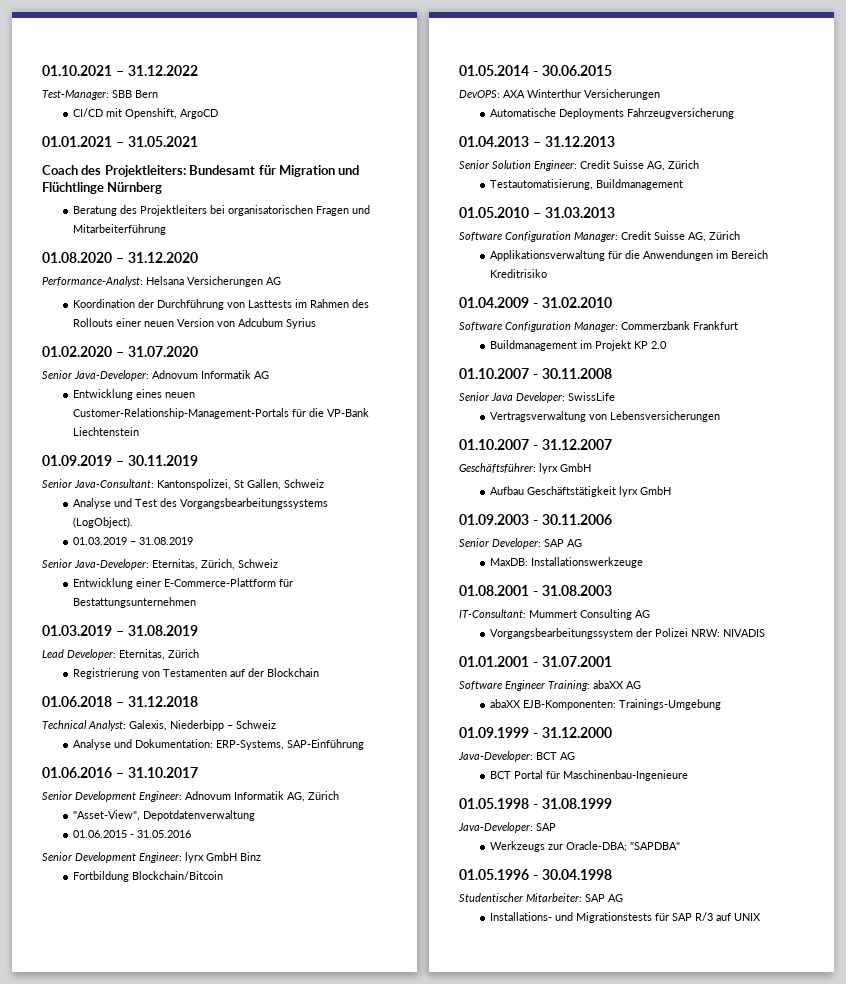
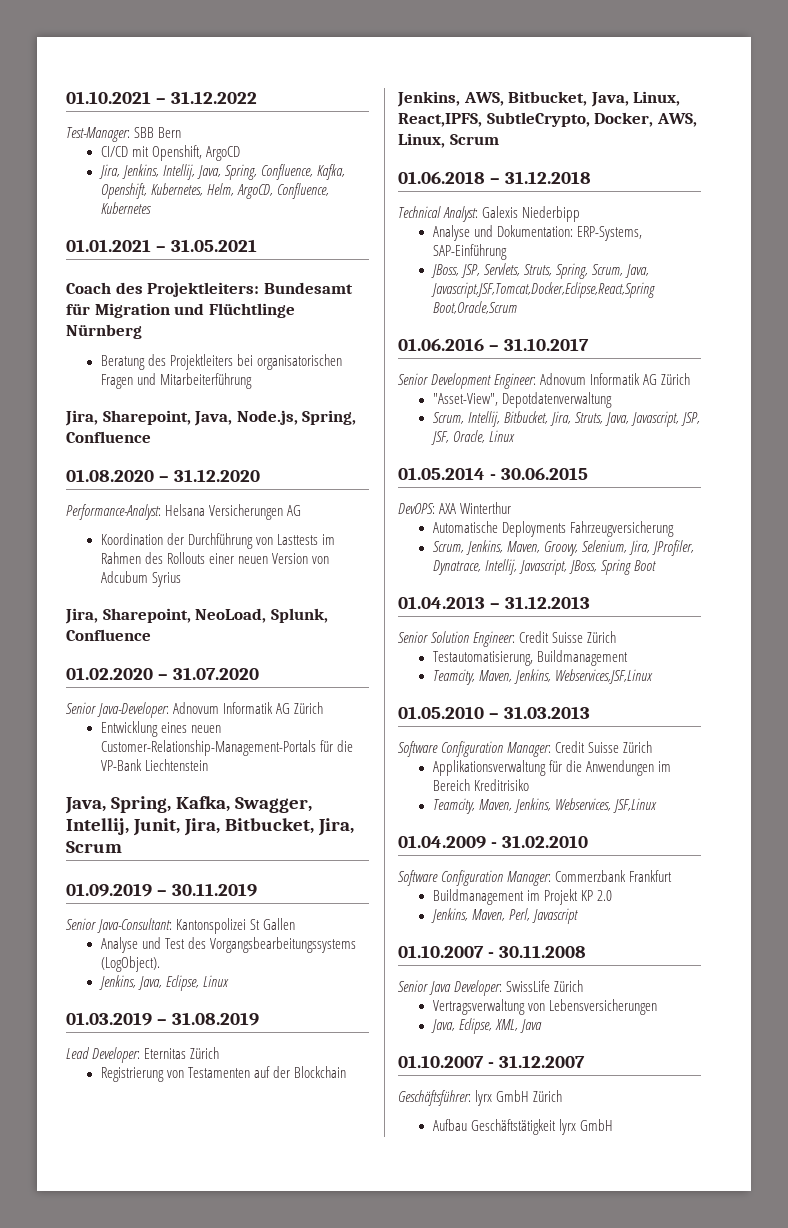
+ Jira, Jenkins, Intellij, Java, Spring, Confluence, Kafka, Openshift, Kubernetes, Helm, ArgoCD, Confluence, Kubernetes
+ Jira, Sharepoint, Java, Node.js, Spring, Confluence
+ Jira, Sharepoint, NeoLoad, Splunk, Confluence
- Senior Java-Developer: Adnovum Informatik AG
+ Senior Java-Developer: Adnovum Informatik AG Zürich
+ Java, Spring, Kafka, Swagger, Intellij, Junit, Jira, Bitbucket, Jira, Scrum
- Senior Java-Consultant: Kantonspolizei, St Gallen, Schweiz
+ Senior Java-Consultant: Kantonspolizei St Gallen
  Analyse und Test des Vorgangsbearbeitungssystems (LogObject).
- 01.03.2019 – 31.08.2019
- Senior Java-Developer: Eternitas, Zürich, Schweiz
- Entwicklung einer E-Commerce-Plattform für Bestattungsunternehmen
+ Jenkins, Java, Eclipse, Linux
- Lead Developer: Eternitas, Zürich
+ Lead Developer: Eternitas Zürich
+ Jenkins, AWS, Bitbucket, Java, Linux, React,IPFS, SubtleCrypto, Docker, AWS, Linux, Scrum
- Technical Analyst: Galexis, Niederbipp – Schweiz
+ Technical Analyst: Galexis Niederbipp
+ JBoss, JSP, Servlets, Struts, Spring, Scrum, Java, Javascript,JSF,Tomcat,Docker,Eclipse,React,Spring Boot,Oracle,Scrum
- Senior Development Engineer: Adnovum Informatik AG, Zürich
+ Senior Development Engineer: Adnovum Informatik AG Zürich
- 01.06.2015 - 31.05.2016
- Senior Development Engineer: lyrx GmbH Binz
- Fortbildung Blockchain/Bitcoin
+ Scrum, Intellij, Bitbucket, Jira, Struts, Java, Javascript, JSP, JSF, Oracle, Linux
- DevOPS: AXA Winterthur Versicherungen
+ DevOPS: AXA Winterthur
+ Scrum, Jenkins, Maven, Groovy, Selenium, Jira, JProfiler, Dynatrace, Intellij, Javascript, JBoss, Spring Boot
- Senior Solution Engineer: Credit Suisse AG, Zürich
+ Senior Solution Engineer: Credit Suisse Zürich
+ Teamcity, Maven, Jenkins, Webservices,JSF,Linux
- Software Configuration Manager: Credit Suisse AG, Zürich
+ Software Configuration Manager: Credit Suisse Zürich
+ Teamcity, Maven, Jenkins, Webservices, JSF,Linux
+ Jenkins, Maven, Perl, Javascript
- Senior Java Developer: SwissLife
+ Senior Java Developer: SwissLife Zürich
+ Java, Eclipse, XML, Java
- Geschäftsführer: lyrx GmbH
+ Geschäftsführer: lyrx GmbH Zürich
- 01.09.2003 - 30.11.2006
- Senior Developer: SAP AG
- MaxDB: Installationswerkzeuge
- 01.08.2001 - 31.08.2003
- IT-Consultant: Mummert Consulting AG
- Vorgangsbearbeitungssystem der Polizei NRW: NIVADIS
- 01.01.2001 - 31.07.2001
- Software Engineer Training: abaXX AG
- abaXX EJB-Komponenten: Trainings-Umgebung
- 01.09.1999 - 31.12.2000
- Java-Developer: BCT AG
- BCT Portal für Maschinenbau-Ingenieure
- 01.05.1998 - 31.08.1999
- Java-Developer: SAP
- Werkzeugs zur Oracle-DBA; "SAPDBA"
- 01.05.1996 - 30.04.1998
- Studentischer Mitarbeiter: SAP AG
- Installations- und Migrationstests für SAP R/3 auf UNIX

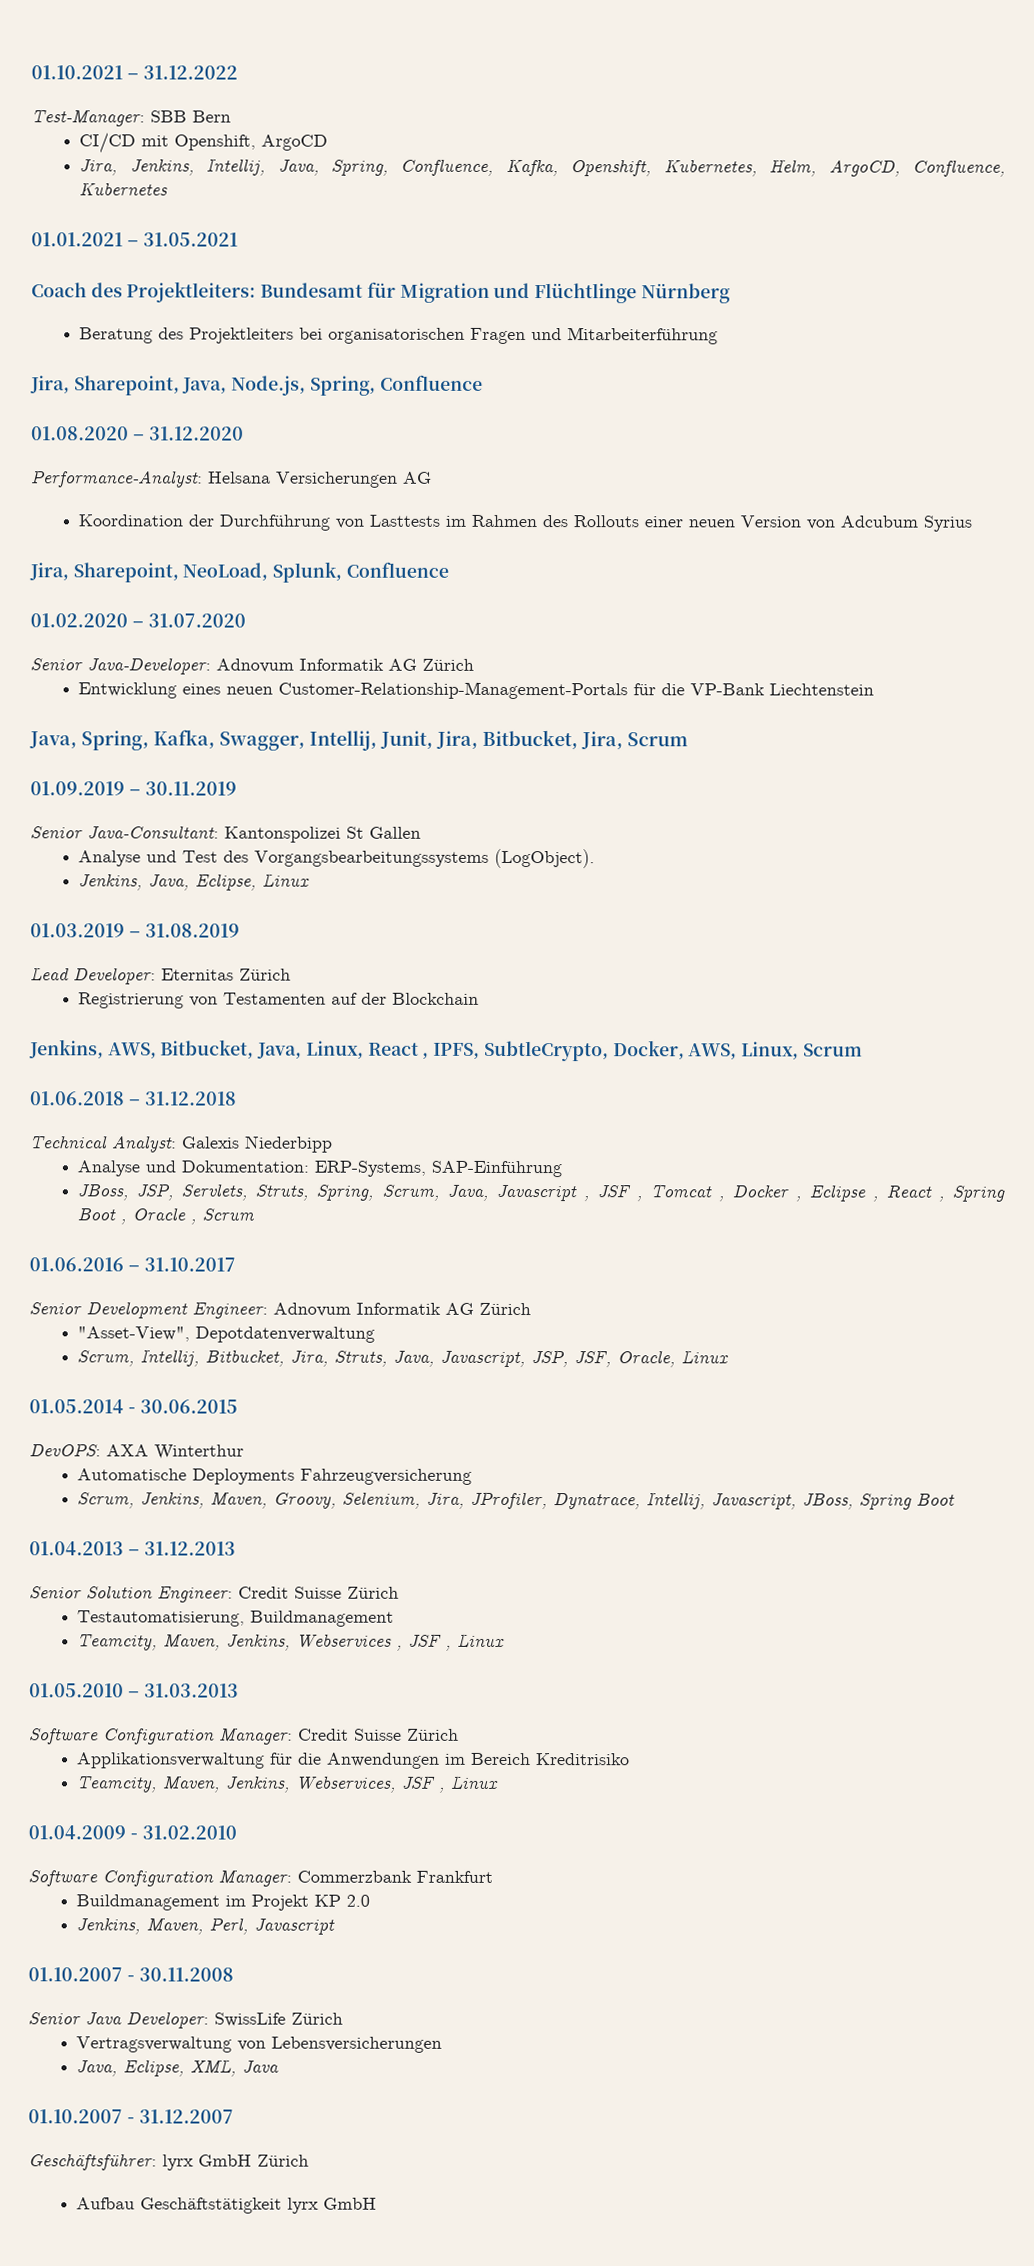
- Jenkins, AWS, Bitbucket, Java, Linux, React,IPFS, SubtleCrypto, Docker, AWS, Linux, Scrum
+ Jenkins, AWS, Bitbucket, Java, Linux, React , IPFS, SubtleCrypto, Docker, AWS, Linux, Scrum
- JBoss, JSP, Servlets, Struts, Spring, Scrum, Java, Javascript,JSF,Tomcat,Docker,Eclipse,React,Spring Boot,Oracle,Scrum
+ JBoss, JSP, Servlets, Struts, Spring, Scrum, Java, Javascript , JSF , Tomcat , Docker , Eclipse , React , Spring Boot , Oracle , Scrum
- Teamcity, Maven, Jenkins, Webservices,JSF,Linux
+ Teamcity, Maven, Jenkins, Webservices , JSF , Linux
- Teamcity, Maven, Jenkins, Webservices, JSF,Linux
+ Teamcity, Maven, Jenkins, Webservices, JSF , Linux

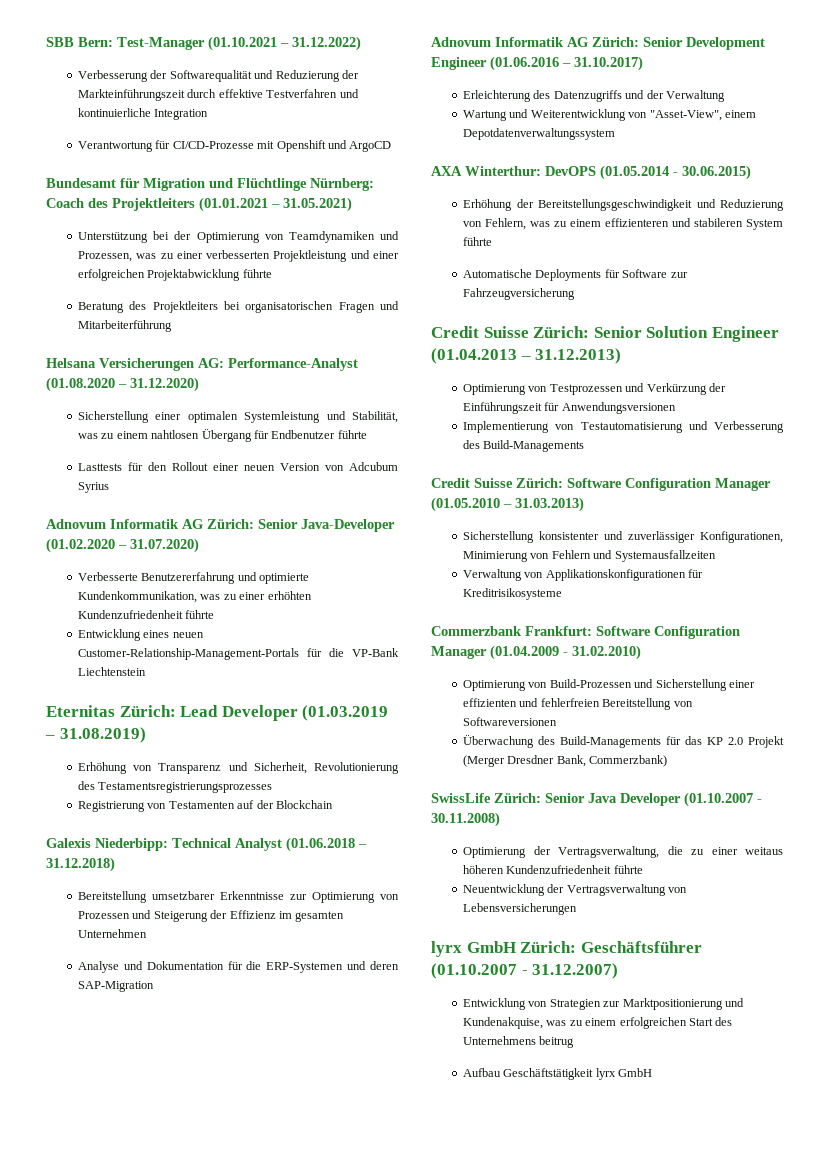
- 01.10.2021 – 31.12.2022
- Test-Manager: SBB Bern
- CI/CD mit Openshift, ArgoCD
- Jira, Jenkins, Intellij, Java, Spring, Confluence, Kafka, Openshift, Kubernetes, Helm, ArgoCD, Confluence, Kubernetes
- 01.01.2021 – 31.05.2021
- Coach des Projektleiters: Bundesamt für Migration und Flüchtlinge Nürnberg
+ SBB Bern: Test-Manager (01.10.2021 – 31.12.2022)
+ Verbesserung der Softwarequalität und Reduzierung der Markteinführungszeit durch effektive Testverfahren und kontinuierliche Integration
+ Verantwortung für CI/CD-Prozesse mit Openshift und ArgoCD
+ Bundesamt für Migration und Flüchtlinge Nürnberg: Coach des Projektleiters (01.01.2021 – 31.05.2021)
+ Unterstützung bei der Optimierung von Teamdynamiken und Prozessen, was zu einer verbesserten Projektleistung und einer erfolgreichen Projektabwicklung führte
- Jira, Sharepoint, Java, Node.js, Spring, Confluence
- 01.08.2020 – 31.12.2020
- Performance-Analyst: Helsana Versicherungen AG
- Koordination der Durchführung von Lasttests im Rahmen des Rollouts einer neuen Version von Adcubum Syrius
+ Helsana Versicherungen AG: Performance-Analyst (01.08.2020 – 31.12.2020)
+ Sicherstellung einer optimalen Systemleistung und Stabilität, was zu einem nahtlosen Übergang für Endbenutzer führte
+ Lasttests für den Rollout einer neuen Version von Adcubum Syrius
- Jira, Sharepoint, NeoLoad, Splunk, Confluence
- 01.02.2020 – 31.07.2020
- Senior Java-Developer: Adnovum Informatik AG Zürich
+ Adnovum Informatik AG Zürich: Senior Java-Developer (01.02.2020 – 31.07.2020)
+ Verbesserte Benutzererfahrung und optimierte Kundenkommunikation, was zu einer erhöhten Kundenzufriedenheit führte
- Java, Spring, Kafka, Swagger, Intellij, Junit, Jira, Bitbucket, Jira, Scrum
- 01.09.2019 – 30.11.2019
- Senior Java-Consultant: Kantonspolizei St Gallen
- Analyse und Test des Vorgangsbearbeitungssystems (LogObject).
- Jenkins, Java, Eclipse, Linux
- 01.03.2019 – 31.08.2019
- Lead Developer: Eternitas Zürich
+ Eternitas Zürich: Lead Developer (01.03.2019 – 31.08.2019)
+ Erhöhung von Transparenz und Sicherheit, Revolutionierung des Testamentsregistrierungsprozesses
- Jenkins, AWS, Bitbucket, Java, Linux, React , IPFS, SubtleCrypto, Docker, AWS, Linux, Scrum
- 01.06.2018 – 31.12.2018
- Technical Analyst: Galexis Niederbipp
- Analyse und Dokumentation: ERP-Systems, SAP-Einführung
- JBoss, JSP, Servlets, Struts, Spring, Scrum, Java, Javascript , JSF , Tomcat , Docker , Eclipse , React , Spring Boot , Oracle , Scrum
- 01.06.2016 – 31.10.2017
- Senior Development Engineer: Adnovum Informatik AG Zürich
- "Asset-View", Depotdatenverwaltung
- Scrum, Intellij, Bitbucket, Jira, Struts, Java, Javascript, JSP, JSF, Oracle, Linux
- 01.05.2014 - 30.06.2015
- DevOPS: AXA Winterthur
- Automatische Deployments Fahrzeugversicherung
- Scrum, Jenkins, Maven, Groovy, Selenium, Jira, JProfiler, Dynatrace, Intellij, Javascript, JBoss, Spring Boot
- 01.04.2013 – 31.12.2013
- Senior Solution Engineer: Credit Suisse Zürich
- Testautomatisierung, Buildmanagement
- Teamcity, Maven, Jenkins, Webservices , JSF , Linux
- 01.05.2010 – 31.03.2013
- Software Configuration Manager: Credit Suisse Zürich
- Applikationsverwaltung für die Anwendungen im Bereich Kreditrisiko
- Teamcity, Maven, Jenkins, Webservices, JSF , Linux
- 01.04.2009 - 31.02.2010
- Software Configuration Manager: Commerzbank Frankfurt
- Buildmanagement im Projekt KP 2.0
- Jenkins, Maven, Perl, Javascript
- 01.10.2007 - 30.11.2008
- Senior Java Developer: SwissLife Zürich
- Vertragsverwaltung von Lebensversicherungen
- Java, Eclipse, XML, Java
- 01.10.2007 - 31.12.2007
- Geschäftsführer: lyrx GmbH Zürich
+ Galexis Niederbipp: Technical Analyst (01.06.2018 – 31.12.2018)
+ Bereitstellung umsetzbarer Erkenntnisse zur Optimierung von Prozessen und Steigerung der Effizienz im gesamten Unternehmen
+ Analyse und Dokumentation für die ERP-Systemen und deren SAP-Migration
+ Adnovum Informatik AG Zürich: Senior Development Engineer (01.06.2016 – 31.10.2017)
+ Erleichterung des Datenzugriffs und der Verwaltung
+ Wartung und Weiterentwicklung von "Asset-View", einem Depotdatenverwaltungssystem
+ AXA Winterthur: DevOPS (01.05.2014 - 30.06.2015)
+ Erhöhung der Bereitstellungsgeschwindigkeit und Reduzierung von Fehlern, was zu einem effizienteren und stabileren System führte
+ Automatische Deployments für Software zur Fahrzeugversicherung
+ Credit Suisse Zürich: Senior Solution Engineer (01.04.2013 – 31.12.2013)
+ Optimierung von Testprozessen und Verkürzung der Einführungszeit für Anwendungsversionen
+ Implementierung von Testautomatisierung und Verbesserung des Build-Managements
+ Credit Suisse Zürich: Software Configuration Manager (01.05.2010 – 31.03.2013)
+ Sicherstellung konsistenter und zuverlässiger Konfigurationen, Minimierung von Fehlern und Systemausfallzeiten
+ Verwaltung von Applikationskonfigurationen für Kreditrisikosysteme
+ Commerzbank Frankfurt: Software Configuration Manager (01.04.2009 - 31.02.2010)
+ Optimierung von Build-Prozessen und Sicherstellung einer effizienten und fehlerfreien Bereitstellung von Softwareversionen
+ Überwachung des Build-Managements für das KP 2.0 Projekt (Merger Dresdner Bank, Commerzbank)
+ SwissLife Zürich: Senior Java Developer (01.10.2007 - 30.11.2008)
+ Optimierung der Vertragsverwaltung, die zu einer weitaus höheren Kundenzufriedenheit führte
+ Neuentwicklung der Vertragsverwaltung von Lebensversicherungen
+ lyrx GmbH Zürich: Geschäftsführer (01.10.2007 - 31.12.2007)
+ Entwicklung von Strategien zur Marktpositionierung und Kundenakquise, was zu einem erfolgreichen Start des Unternehmens beitrug

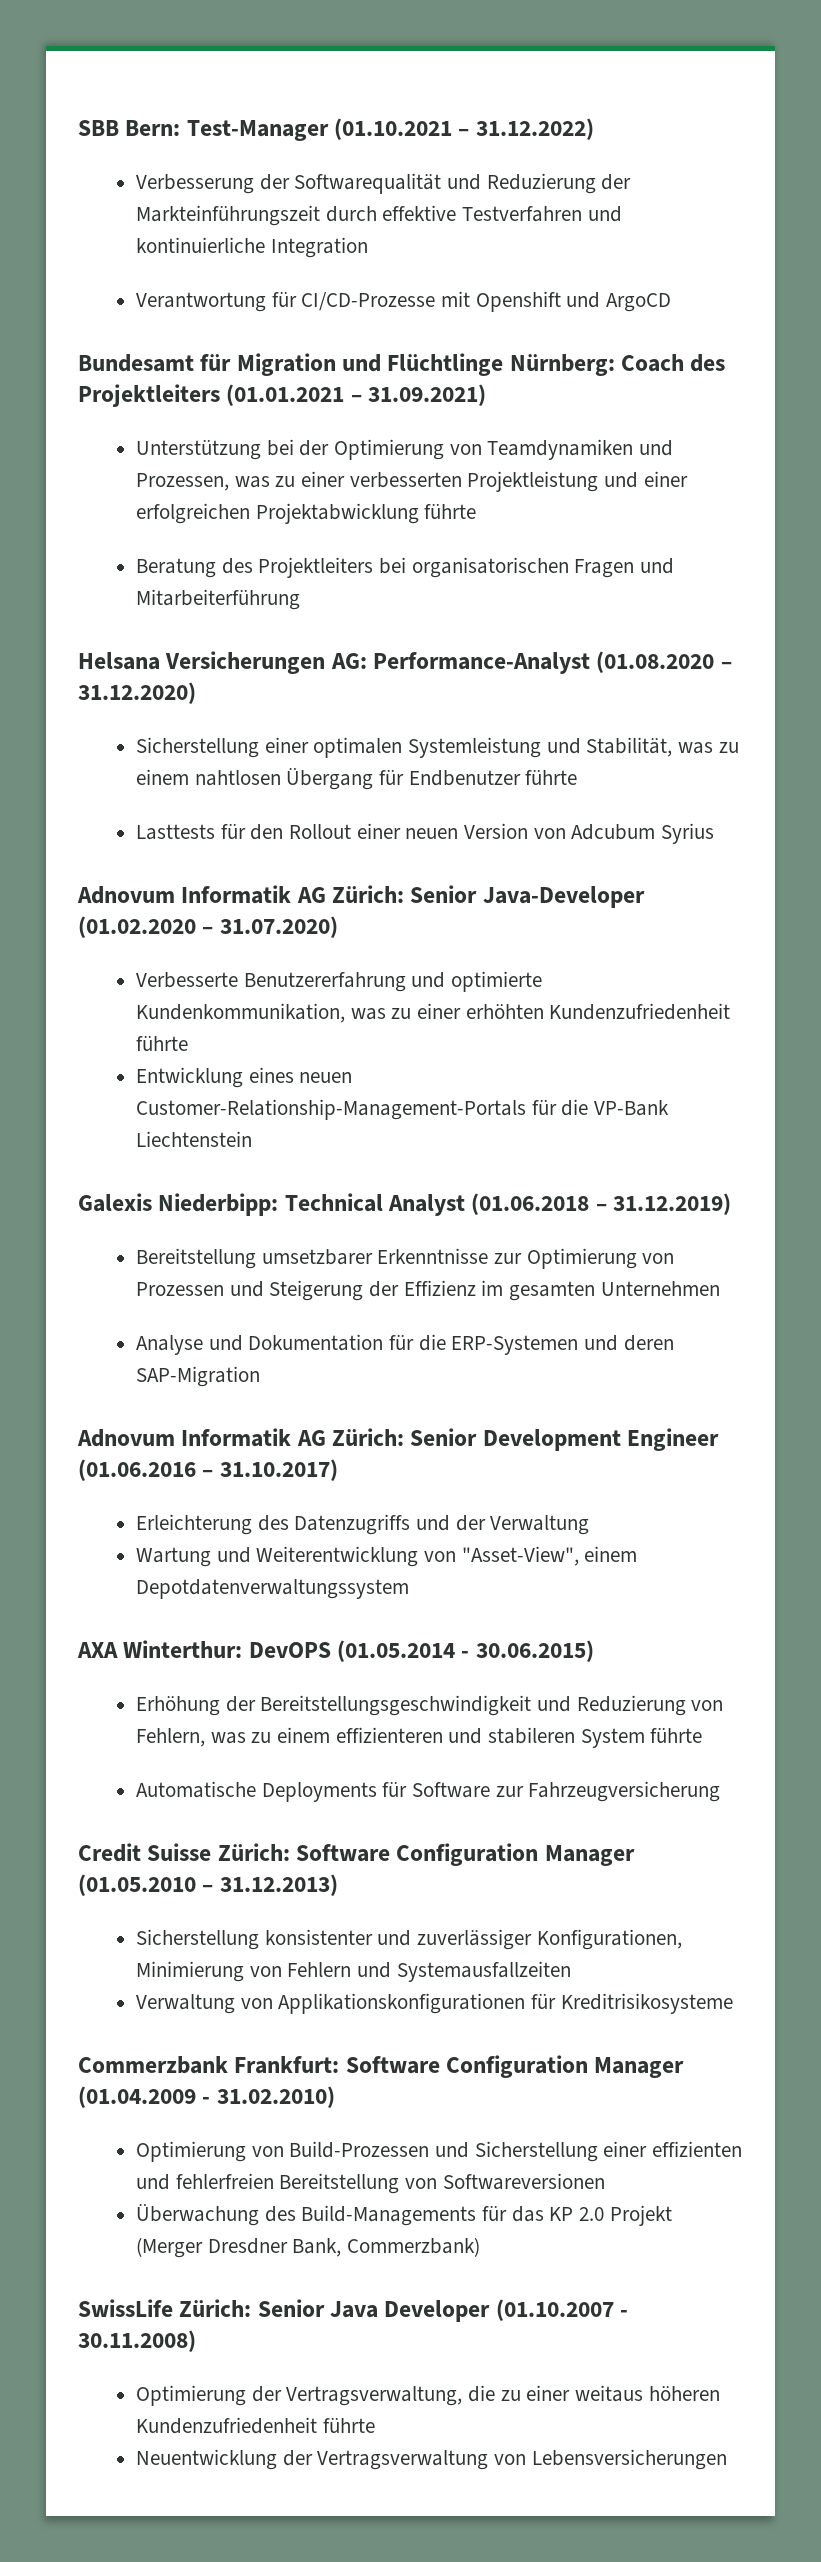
- Bundesamt für Migration und Flüchtlinge Nürnberg: Coach des Projektleiters (01.01.2021 – 31.05.2021)
+ Bundesamt für Migration und Flüchtlinge Nürnberg: Coach des Projektleiters (01.01.2021 – 31.09.2021)
- Eternitas Zürich: Lead Developer (01.03.2019 – 31.08.2019)
- Erhöhung von Transparenz und Sicherheit, Revolutionierung des Testamentsregistrierungsprozesses
- Registrierung von Testamenten auf der Blockchain
- Galexis Niederbipp: Technical Analyst (01.06.2018 – 31.12.2018)
+ Galexis Niederbipp: Technical Analyst (01.06.2018 – 31.12.2019)
- Credit Suisse Zürich: Senior Solution Engineer (01.04.2013 – 31.12.2013)
- Optimierung von Testprozessen und Verkürzung der Einführungszeit für Anwendungsversionen
- Implementierung von Testautomatisierung und Verbesserung des Build-Managements
- Credit Suisse Zürich: Software Configuration Manager (01.05.2010 – 31.03.2013)
+ Credit Suisse Zürich: Software Configuration Manager (01.05.2010 – 31.12.2013)
- lyrx GmbH Zürich: Geschäftsführer (01.10.2007 - 31.12.2007)
- Entwicklung von Strategien zur Marktpositionierung und Kundenakquise, was zu einem erfolgreichen Start des Unternehmens beitrug
- Aufbau Geschäftstätigkeit lyrx GmbH

